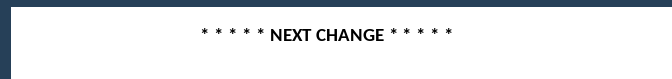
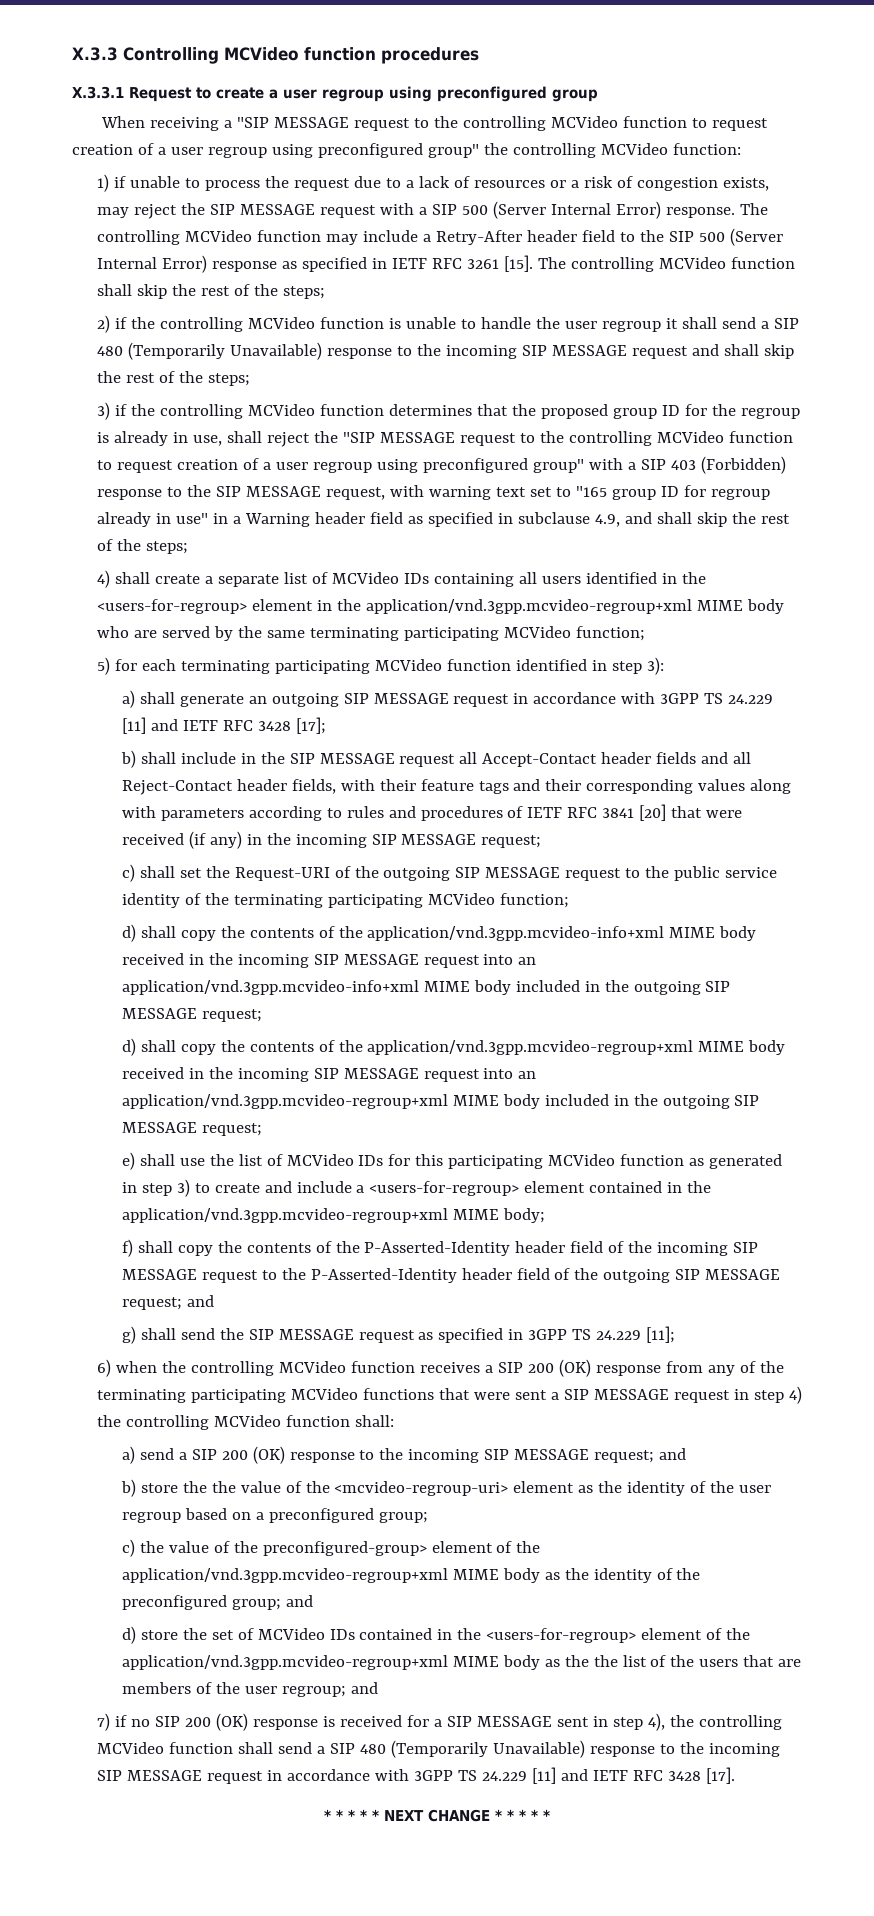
+ X.3.3 Controlling MCVideo function procedures
+ X.3.3.1 Request to create a user regroup using preconfigured group
+ When receiving a "SIP MESSAGE request to the controlling MCVideo function to request creation of a user regroup using preconfigured group" the controlling MCVideo function:
+ 1) if unable to process the request due to a lack of resources or a risk of congestion exists, may reject the SIP MESSAGE request with a SIP 500 (Server Internal Error) response. The controlling MCVideo function may include a Retry-After header field to the SIP 500 (Server Internal Error) response as specified in IETF RFC 3261 [15]. The controlling MCVideo function shall skip the rest of the steps;
+ 2) if the controlling MCVideo function is unable to handle the user regroup it shall send a SIP 480 (Temporarily Unavailable) response to the incoming SIP MESSAGE request and shall skip the rest of the steps;
+ 3) if the controlling MCVideo function determines that the proposed group ID for the regroup is already in use, shall reject the "SIP MESSAGE request to the controlling MCVideo function to request creation of a user regroup using preconfigured group" with a SIP 403 (Forbidden) response to the SIP MESSAGE request, with warning text set to "165 group ID for regroup already in use" in a Warning header field as specified in subclause 4.9, and shall skip the rest of the steps;
+ 4) shall create a separate list of MCVideo IDs containing all users identified in the <users-for-regroup> element in the application/vnd.3gpp.mcvideo-regroup+xml MIME body who are served by the same terminating participating MCVideo function;
+ 5) for each terminating participating MCVideo function identified in step 3):
+ a) shall generate an outgoing SIP MESSAGE request in accordance with 3GPP TS 24.229 [11] and IETF RFC 3428 [17];
+ b) shall include in the SIP MESSAGE request all Accept-Contact header fields and all Reject-Contact header fields, with their feature tags and their corresponding values along with parameters according to rules and procedures of IETF RFC 3841 [20] that were received (if any) in the incoming SIP MESSAGE request;
+ c) shall set the Request-URI of the outgoing SIP MESSAGE request to the public service identity of the terminating participating MCVideo function;
+ d) shall copy the contents of the application/vnd.3gpp.mcvideo-info+xml MIME body received in the incoming SIP MESSAGE request into an application/vnd.3gpp.mcvideo-info+xml MIME body included in the outgoing SIP MESSAGE request;
+ d) shall copy the contents of the application/vnd.3gpp.mcvideo-regroup+xml MIME body received in the incoming SIP MESSAGE request into an application/vnd.3gpp.mcvideo-regroup+xml MIME body included in the outgoing SIP MESSAGE request;
+ e) shall use the list of MCVideo IDs for this participating MCVideo function as generated in step 3) to create and include a <users-for-regroup> element contained in the application/vnd.3gpp.mcvideo-regroup+xml MIME body;
+ f) shall copy the contents of the P-Asserted-Identity header field of the incoming SIP MESSAGE request to the P-Asserted-Identity header field of the outgoing SIP MESSAGE request; and
+ g) shall send the SIP MESSAGE request as specified in 3GPP TS 24.229 [11];
+ 6) when the controlling MCVideo function receives a SIP 200 (OK) response from any of the terminating participating MCVideo functions that were sent a SIP MESSAGE request in step 4) the controlling MCVideo function shall:
+ a) send a SIP 200 (OK) response to the incoming SIP MESSAGE request; and
+ b) store the the value of the <mcvideo-regroup-uri> element as the identity of the user regroup based on a preconfigured group;
+ c) the value of the preconfigured-group> element of the application/vnd.3gpp.mcvideo-regroup+xml MIME body as the identity of the preconfigured group; and
+ d) store the set of MCVideo IDs contained in the <users-for-regroup> element of the application/vnd.3gpp.mcvideo-regroup+xml MIME body as the the list of the users that are members of the user regroup; and
+ 7) if no SIP 200 (OK) response is received for a SIP MESSAGE sent in step 4), the controlling MCVideo function shall send a SIP 480 (Temporarily Unavailable) response to the incoming SIP MESSAGE request in accordance with 3GPP TS 24.229 [11] and IETF RFC 3428 [17].

